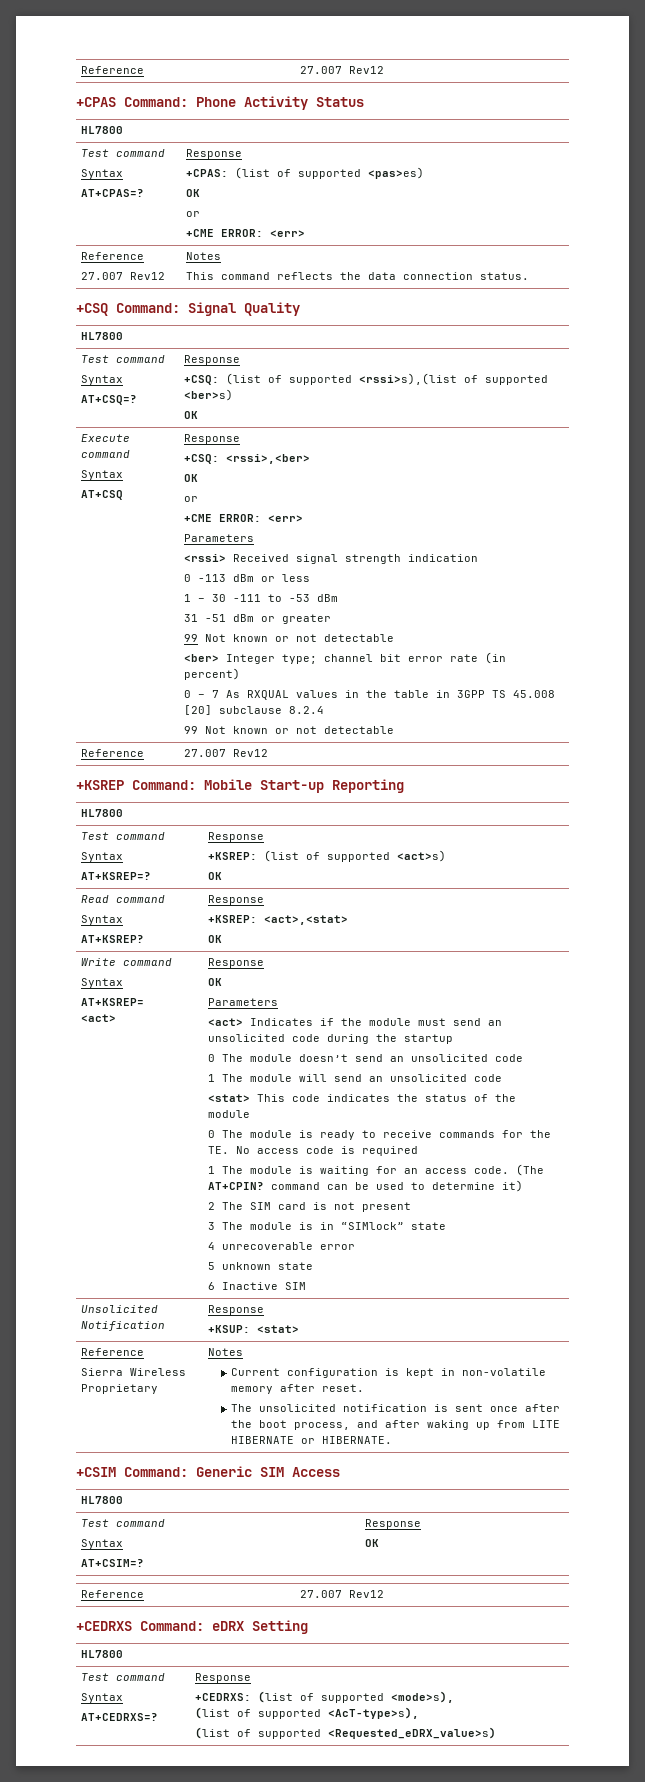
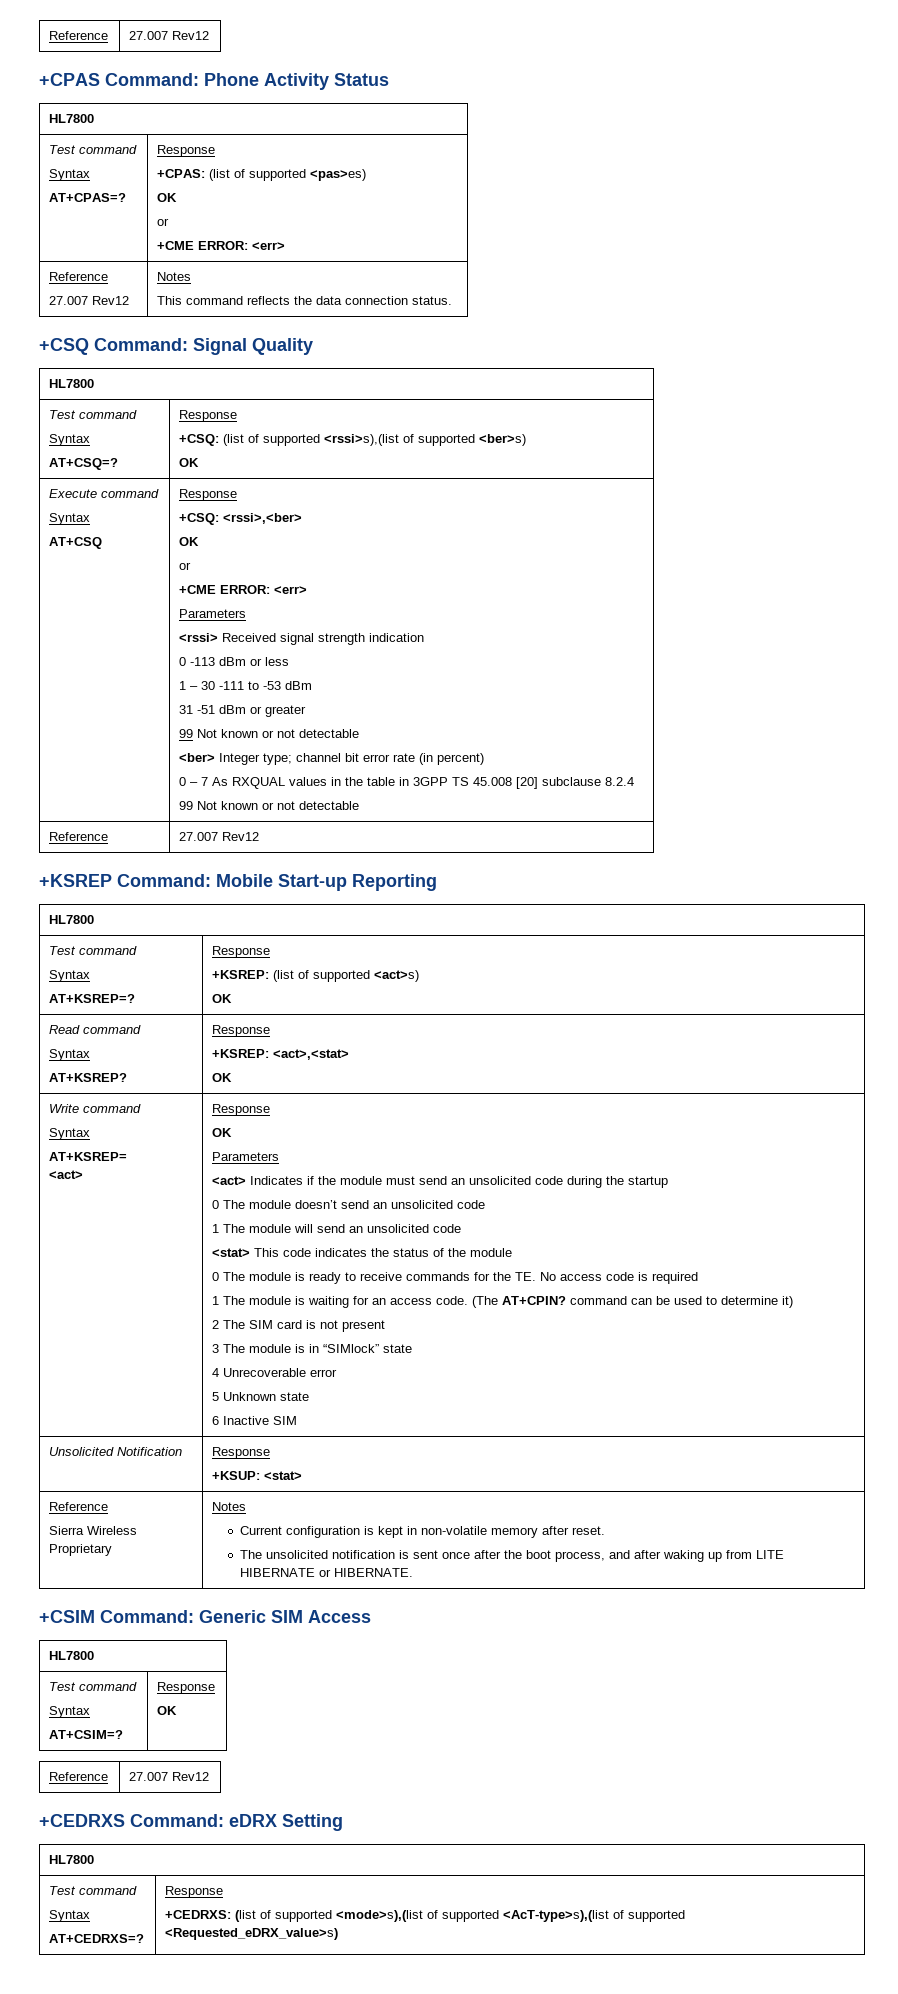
- 4 unrecoverable error
+ 4 Unrecoverable error
- 5 unknown state
+ 5 Unknown state
  +CEDRXS Command: eDRX Setting
  HL7800
  Test command
  Syntax
  AT+CEDRXS=? | Response
- +CEDRXS: (list of supported <mode>s),
- (list of supported <AcT-type>s),
- (list of supported <Requested_eDRX_value>s)
+ +CEDRXS: (list of supported <mode>s),(list of supported <AcT-type>s),(list of supported <Requested_eDRX_value>s)

